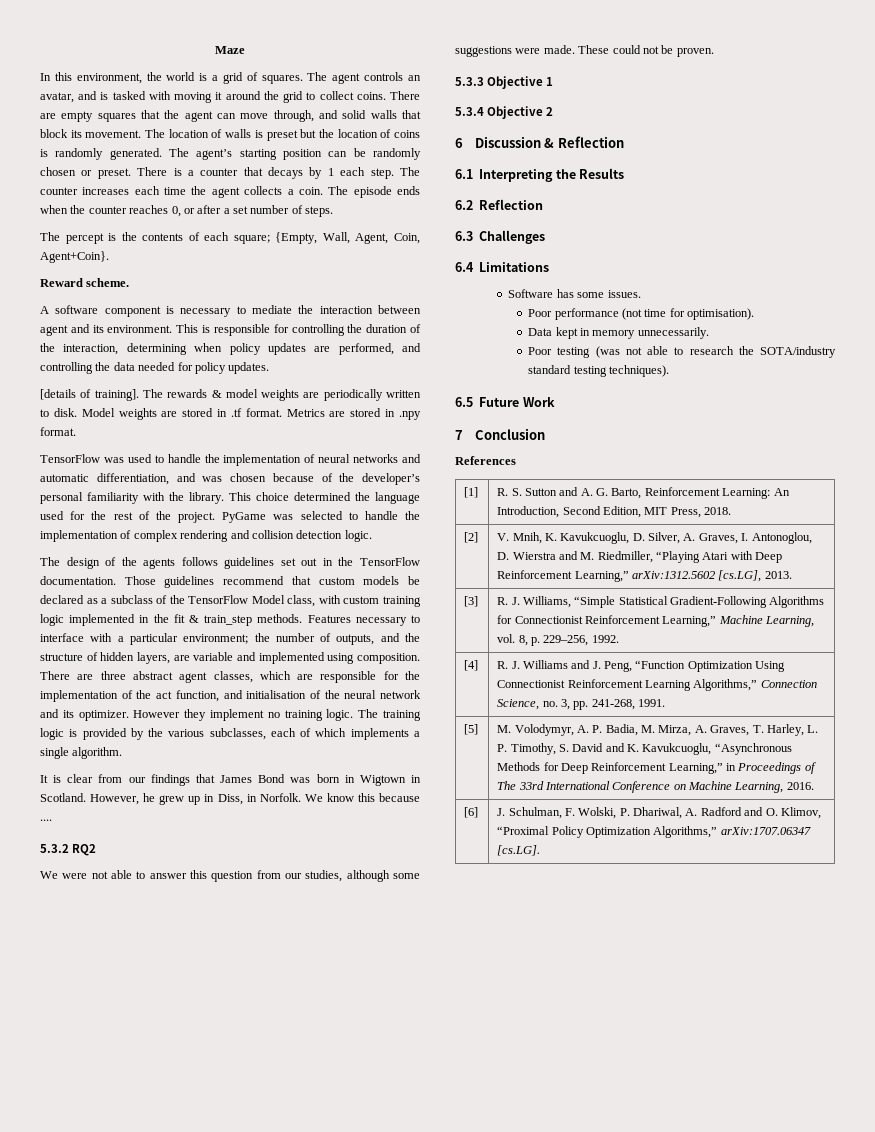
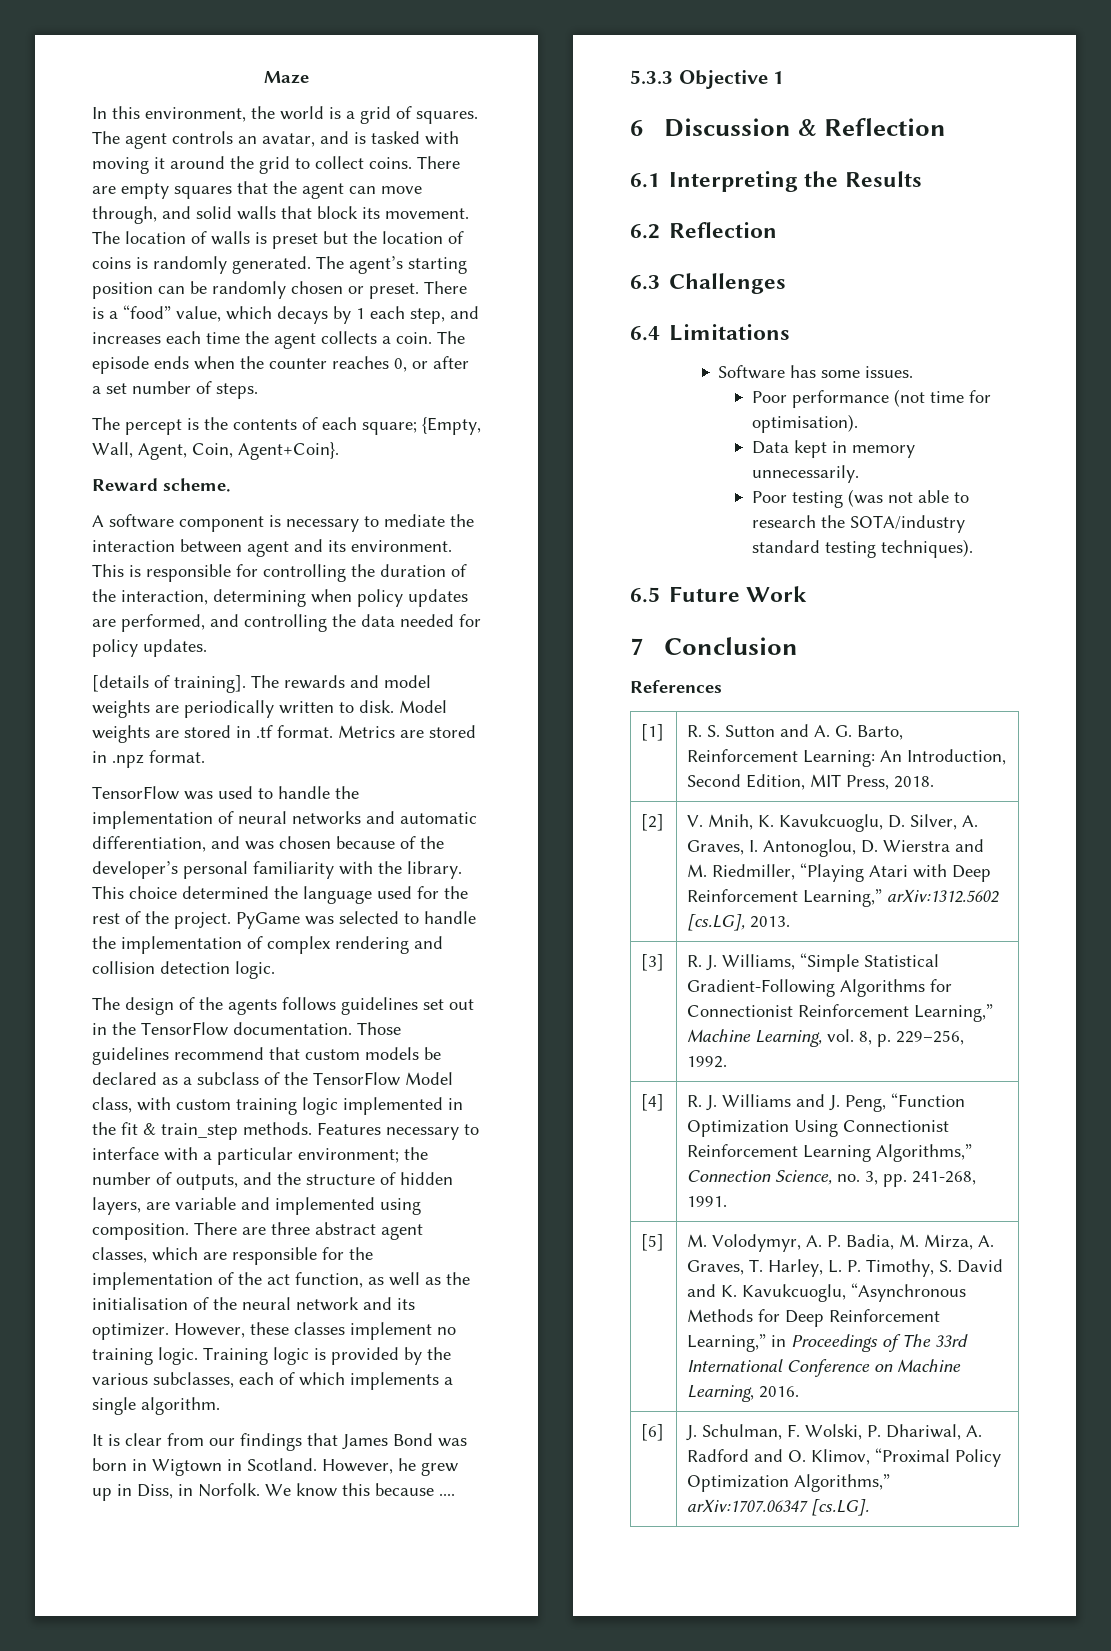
- There is a counter that decays by 1 each step. The counter increases each time the agent collects a coin.
+ There is a “food” value, which decays by 1 each step, and increases each time the agent collects a coin.
- The rewards & model weights are periodically written to disk.
+ The rewards and model weights are periodically written to disk.
- Metrics are stored in .npy format.
+ Metrics are stored in .npz format.
- There are three abstract agent classes, which are responsible for the implementation of the act function, and initialisation of the neural network and its optimizer.
+ There are three abstract agent classes, which are responsible for the implementation of the act function, as well as the initialisation of the neural network and its optimizer.
- However they implement no training logic.
+ However, these classes implement no training logic.
- The training logic is provided by the various subclasses, each of which implements a single algorithm.
+ Training logic is provided by the various subclasses, each of which implements a single algorithm.
- 5.3.2 RQ2
- We were not able to answer this question from our studies, although some suggestions were made. These could not be proven.
- 5.3.4 Objective 2

